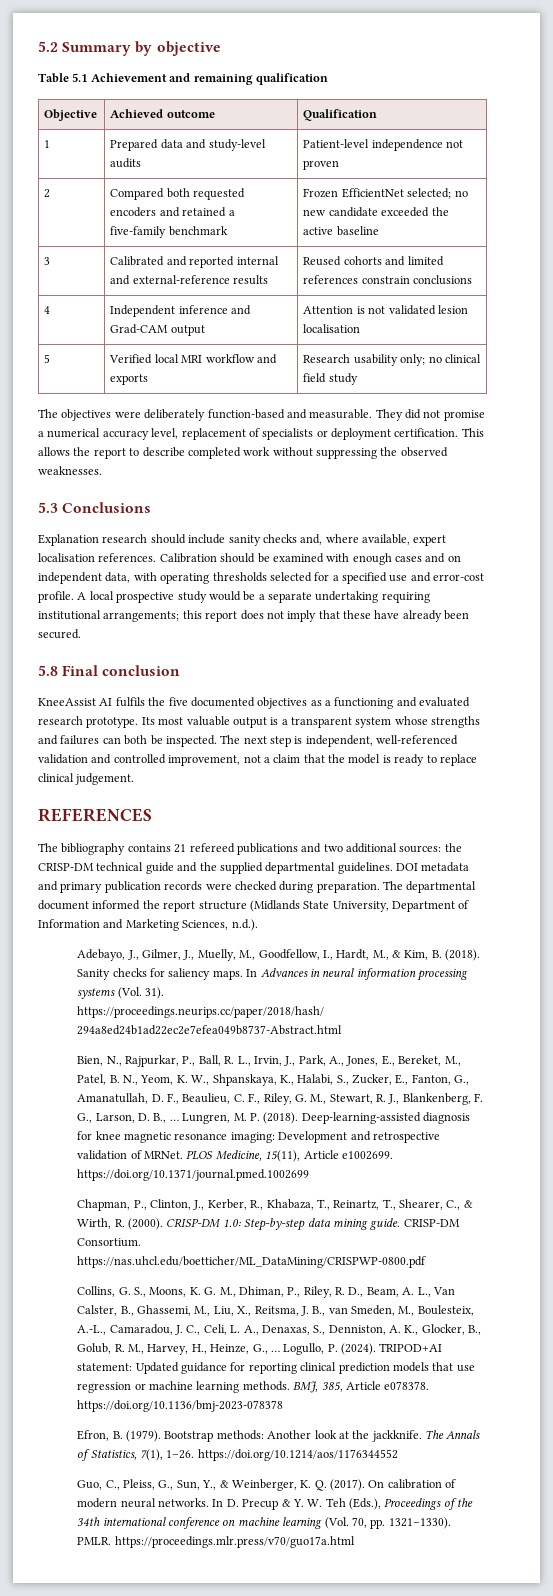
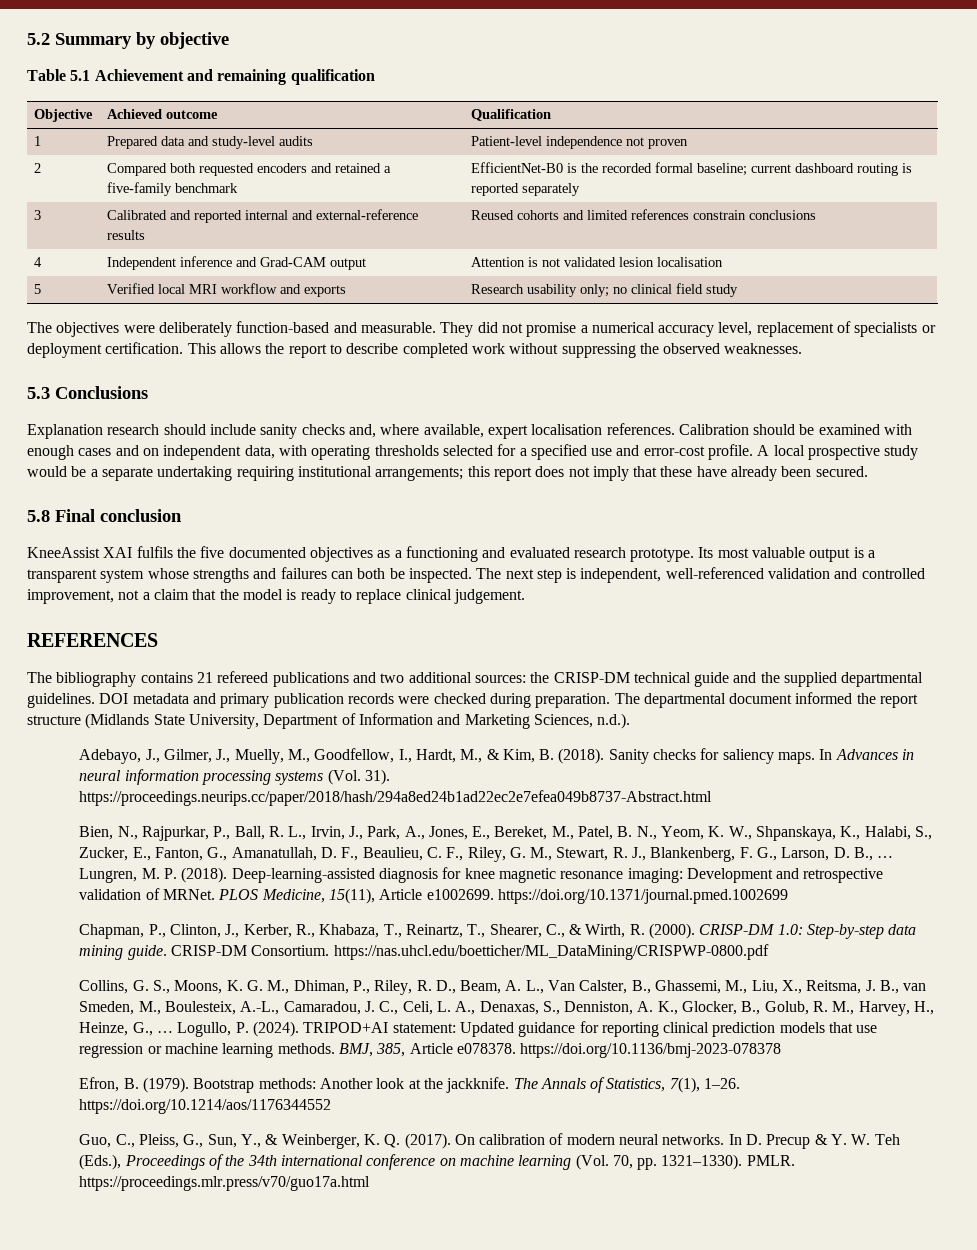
- 2 | Compared both requested encoders and retained a five-family benchmark | Frozen EfficientNet selected; no new candidate exceeded the active baseline
+ 2 | Compared both requested encoders and retained a five-family benchmark | EfficientNet-B0 is the recorded formal baseline; current dashboard routing is reported separately
- KneeAssist AI fulfils the five documented objectives as a functioning and evaluated research prototype.
+ KneeAssist XAI fulfils the five documented objectives as a functioning and evaluated research prototype.

